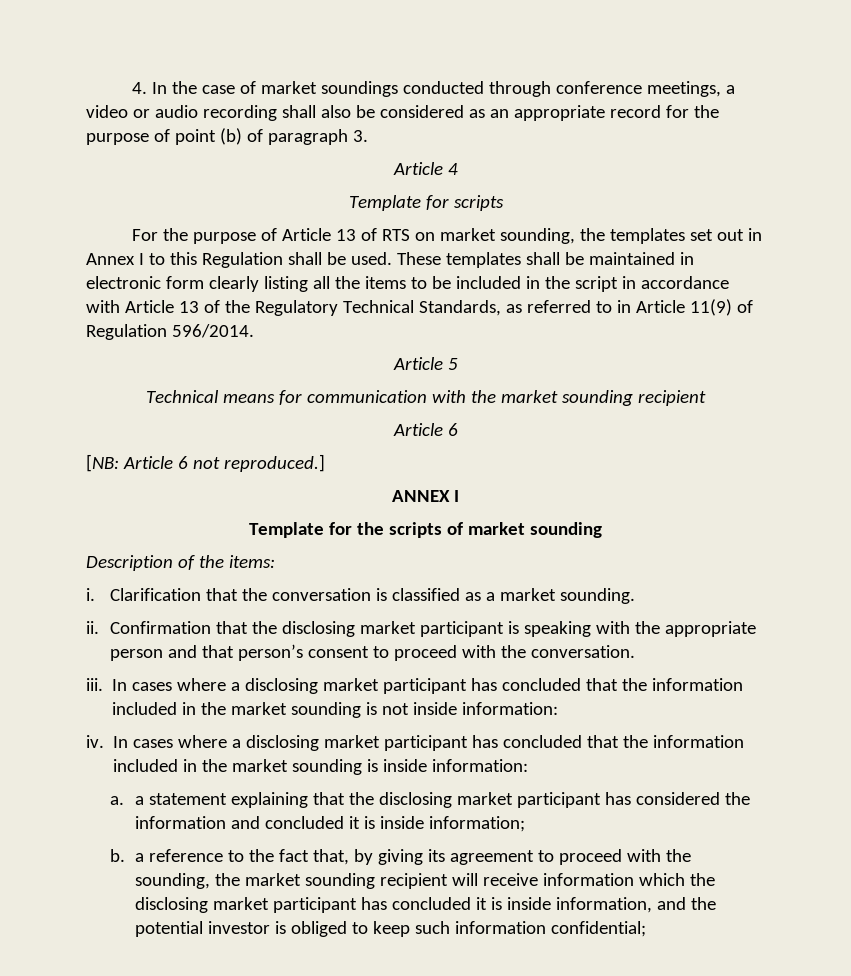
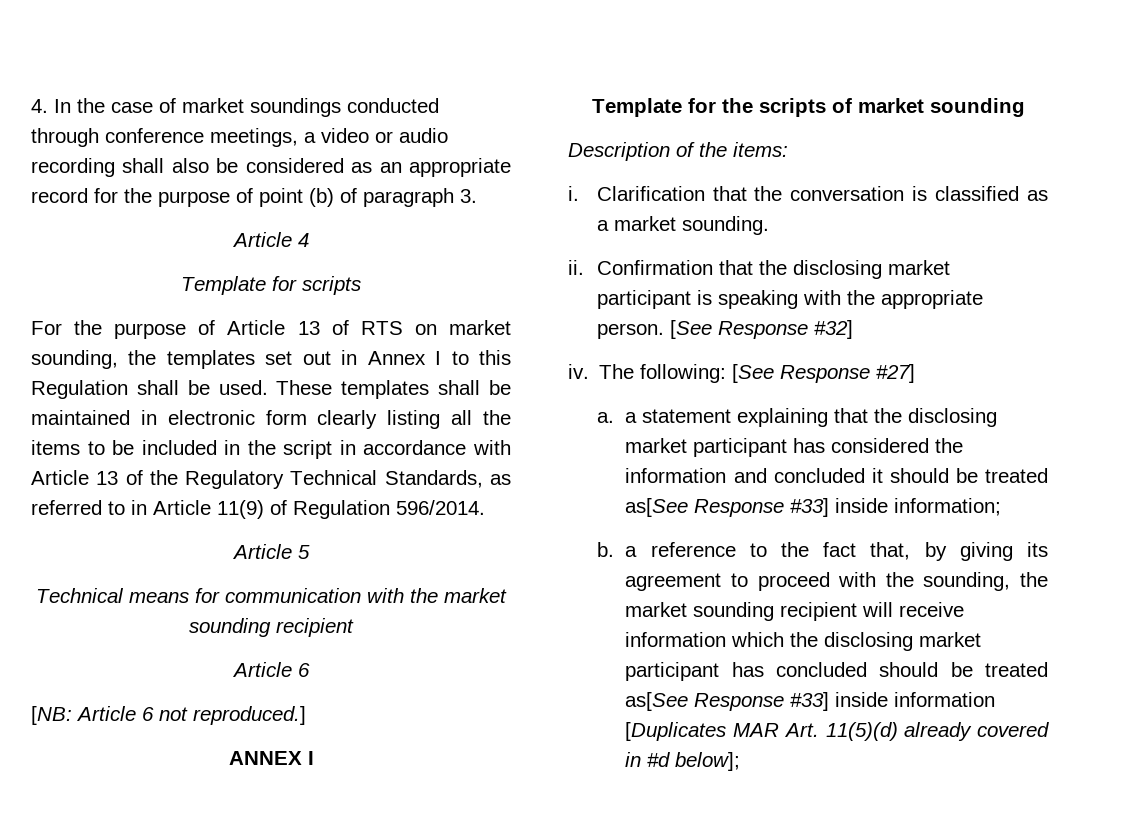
- Confirmation that the disclosing market participant is speaking with the appropriate person and that person’s consent to proceed with the conversation.
- iii. In cases where a disclosing market participant has concluded that the information included in the market sounding is not inside information:
- iv. In cases where a disclosing market participant has concluded that the information included in the market sounding is inside information:
+ Confirmation that the disclosing market participant is speaking with the appropriate person. [See Response #32]
+ iv. The following: [See Response #27]
- a. a statement explaining that the disclosing market participant has considered the information and concluded it is inside information;
+ a. a statement explaining that the disclosing market participant has considered the information and concluded it should be treated as[See Response #33] inside information;
- b. a reference to the fact that, by giving its agreement to proceed with the sounding, the market sounding recipient will receive information which the disclosing market participant has concluded it is inside information, and the potential investor is obliged to keep such information confidential;
+ b. a reference to the fact that, by giving its agreement to proceed with the sounding, the market sounding recipient will receive information which the disclosing market participant has concluded should be treated as[See Response #33] inside information [Duplicates MAR Art. 11(5)(d) already covered in #d below];

